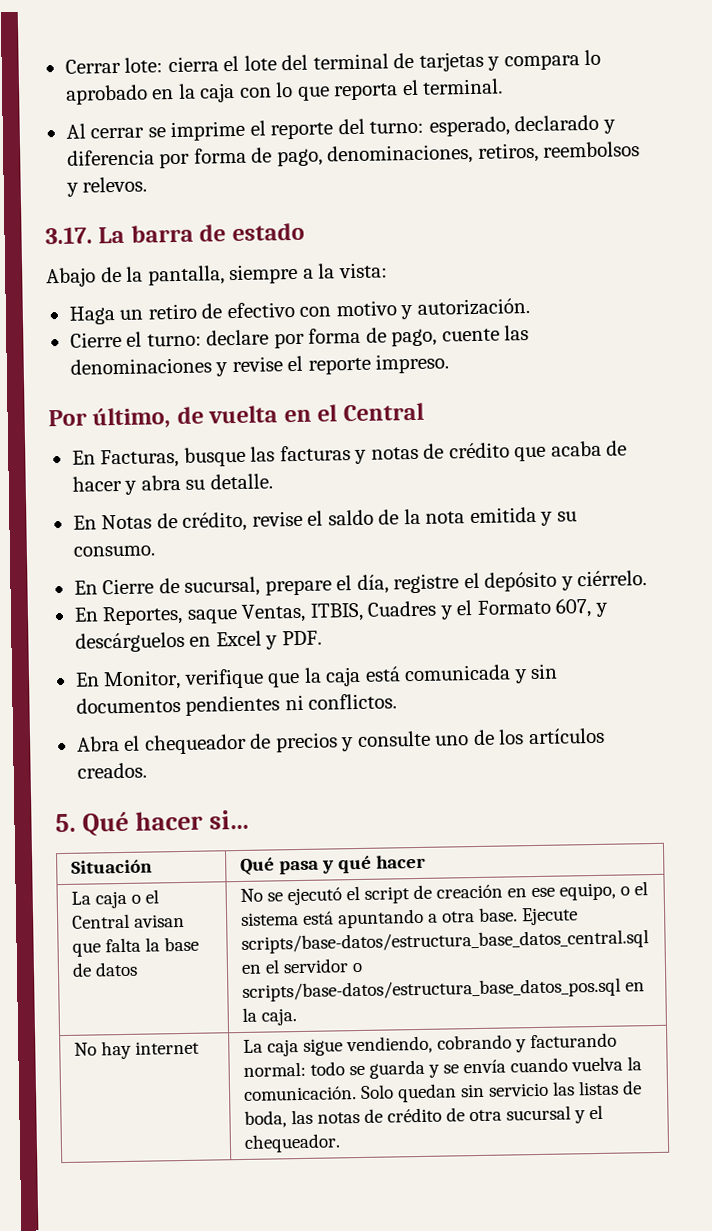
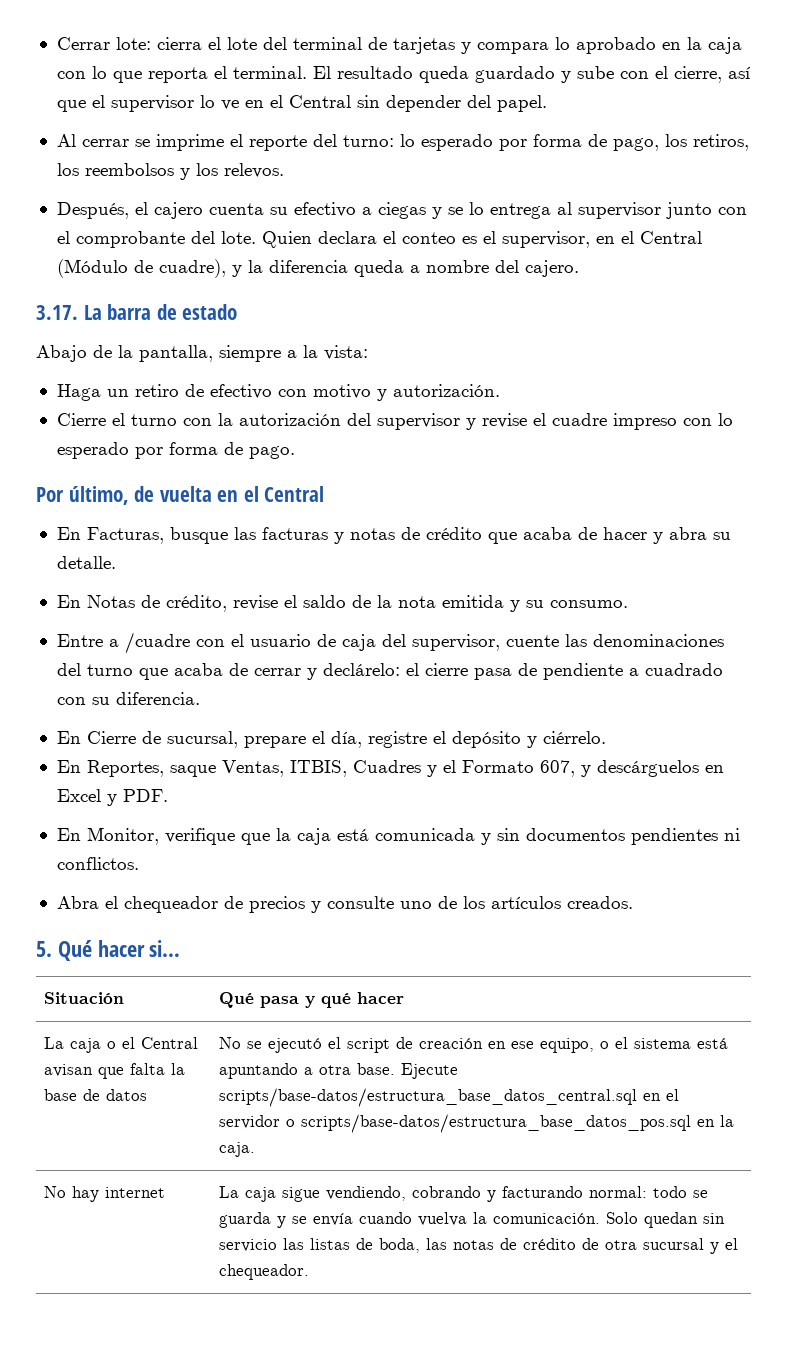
+ El resultado queda guardado y sube con el cierre, así que el supervisor lo ve en el Central sin depender del papel.
- Al cerrar se imprime el reporte del turno: esperado, declarado y diferencia por forma de pago, denominaciones, retiros, reembolsos y relevos.
+ Al cerrar se imprime el reporte del turno: lo esperado por forma de pago, los retiros, los reembolsos y los relevos.
+ Después, el cajero cuenta su efectivo a ciegas y se lo entrega al supervisor junto con el comprobante del lote. Quien declara el conteo es el supervisor, en el Central (Módulo de cuadre), y la diferencia queda a nombre del cajero.
- Cierre el turno: declare por forma de pago, cuente las denominaciones y revise el reporte impreso.
+ Cierre el turno con la autorización del supervisor y revise el cuadre impreso con lo esperado por forma de pago.
+ Entre a /cuadre con el usuario de caja del supervisor, cuente las denominaciones del turno que acaba de cerrar y declárelo: el cierre pasa de pendiente a cuadrado con su diferencia.

